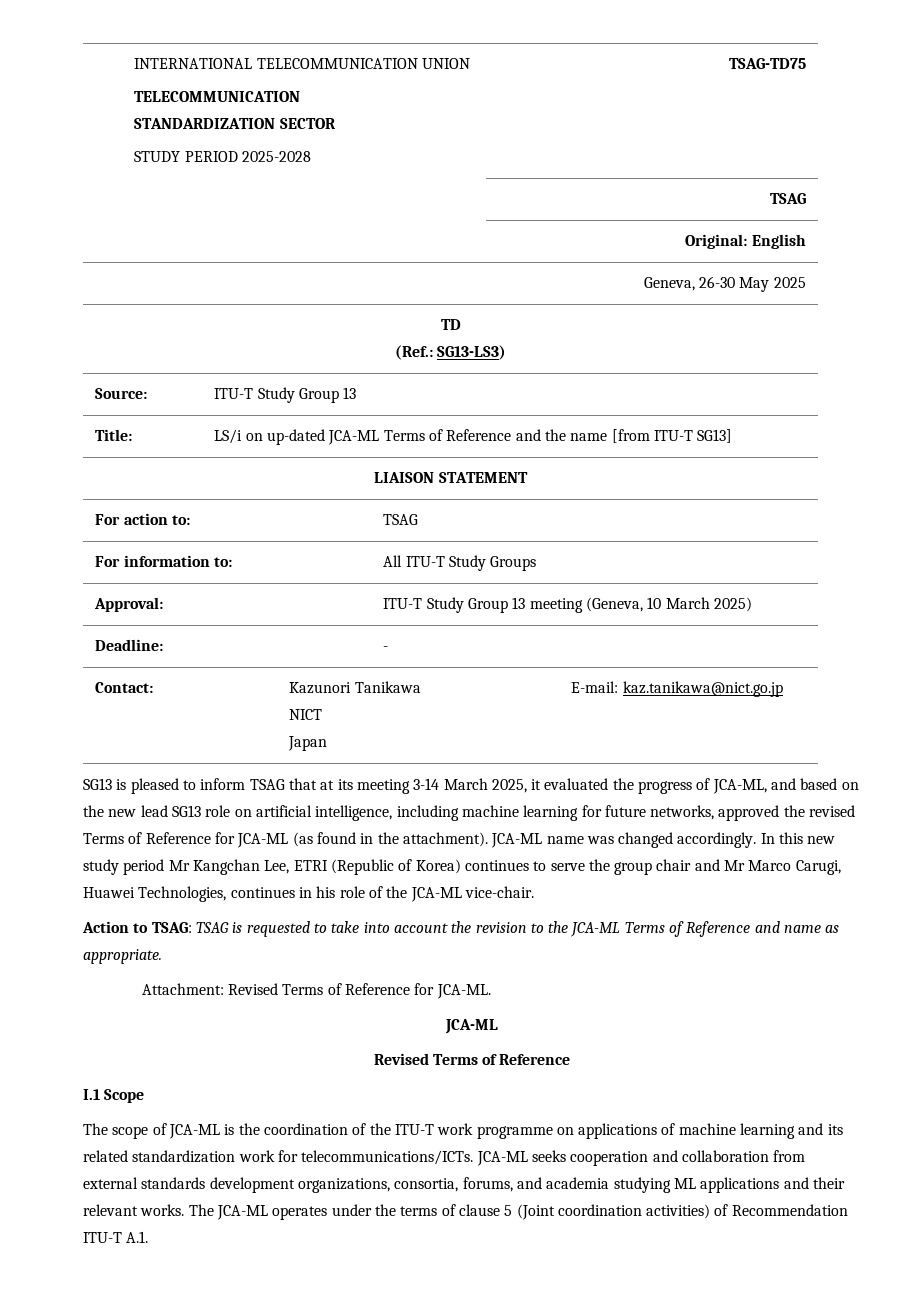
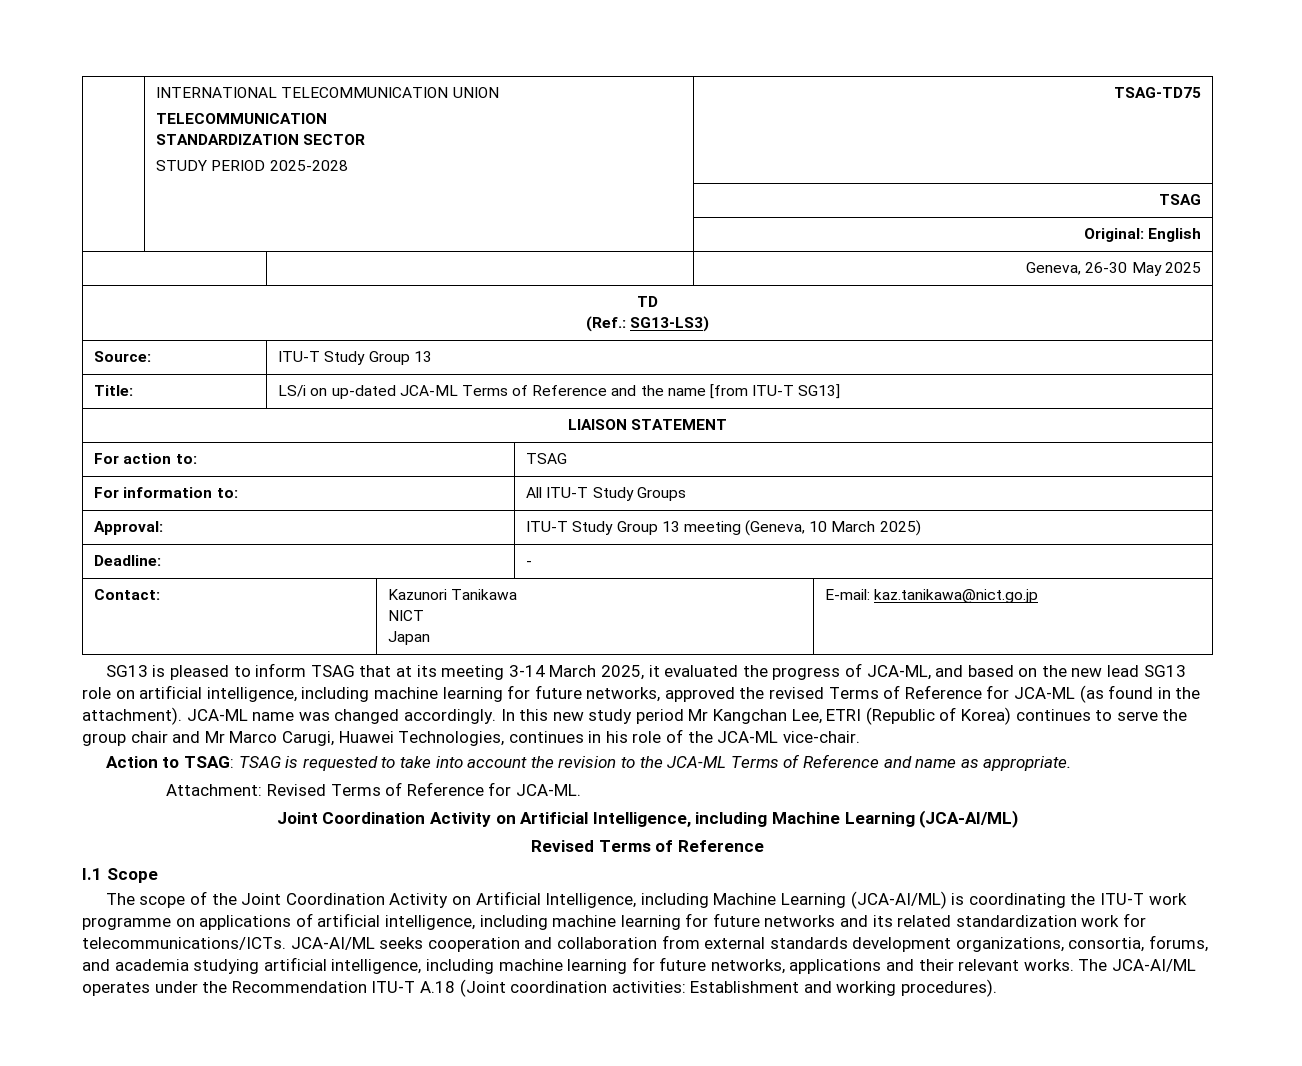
  Attachment: Revised Terms of Reference for JCA-ML.
- JCA-ML
+ Joint Coordination Activity on Artificial Intelligence, including Machine Learning (JCA-AI/ML)
- The scope of JCA-ML is the coordination of the ITU-T work programme on applications of machine learning and its related standardization work for telecommunications/ICTs.
+ The scope of the Joint Coordination Activity on Artificial Intelligence, including Machine Learning (JCA-AI/ML) is coordinating the ITU-T work programme on applications of artificial intelligence, including machine learning for future networks and its related standardization work for telecommunications/ICTs.
- JCA-ML seeks cooperation and collaboration from external standards development organizations, consortia, forums, and academia studying ML applications and their relevant works.
+ JCA-AI/ML seeks cooperation and collaboration from external standards development organizations, consortia, forums, and academia studying artificial intelligence, including machine learning for future networks, applications and their relevant works.
- The JCA-ML operates under the terms of clause 5 (Joint coordination activities) of Recommendation ITU-T A.1.
+ The JCA-AI/ML operates under the Recommendation ITU-T A.18 (Joint coordination activities: Establishment and working procedures).

